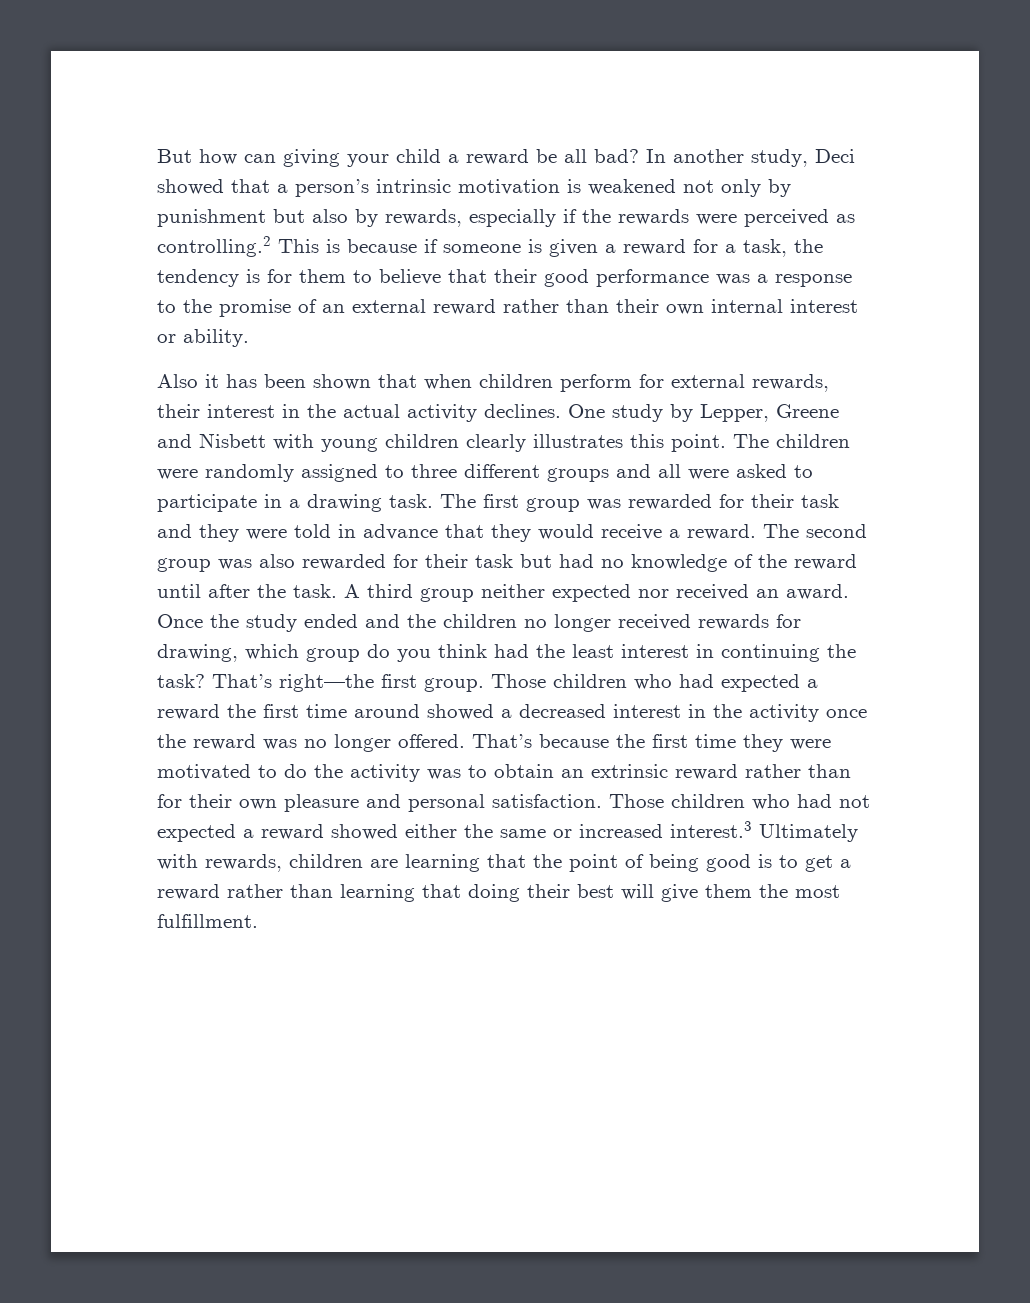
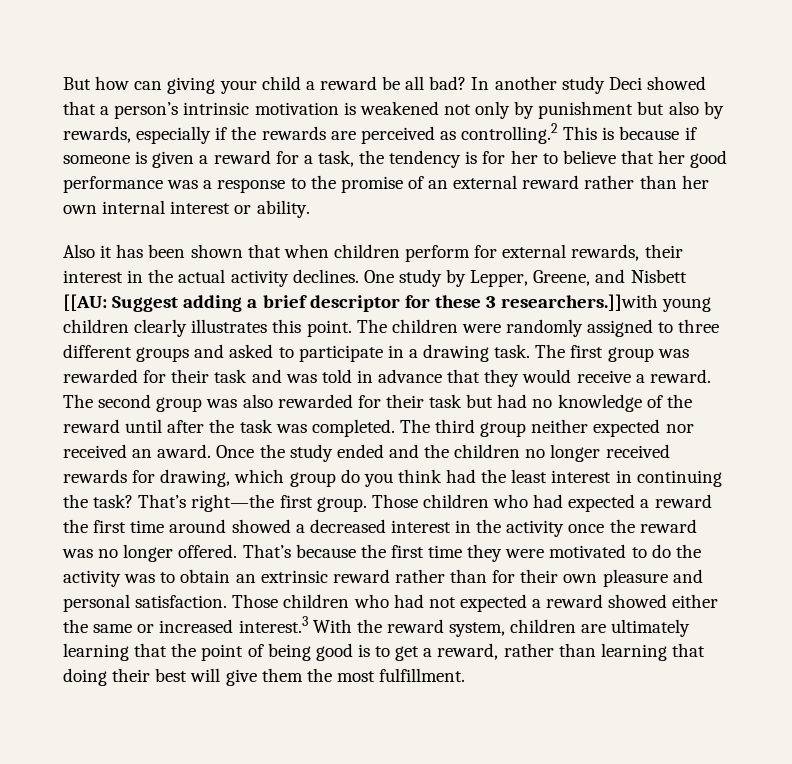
- In another study, Deci showed that a person’s intrinsic motivation is weakened not only by punishment but also by rewards, especially if the rewards were perceived as controlling.2 This is because if someone is given a reward for a task, the tendency is for them to believe that their good performance was a response to the promise of an external reward rather than their own internal interest or ability.
+ In another study Deci showed that a person’s intrinsic motivation is weakened not only by punishment but also by rewards, especially if the rewards are perceived as controlling.2 This is because if someone is given a reward for a task, the tendency is for her to believe that her good performance was a response to the promise of an external reward rather than her own internal interest or ability.
- One study by Lepper, Greene and Nisbett with young children clearly illustrates this point.
+ One study by Lepper, Greene, and Nisbett [[AU: Suggest adding a brief descriptor for these 3 researchers.]]with young children clearly illustrates this point.
- The children were randomly assigned to three different groups and all were asked to participate in a drawing task.
+ The children were randomly assigned to three different groups and asked to participate in a drawing task.
- The first group was rewarded for their task and they were told in advance that they would receive a reward.
+ The first group was rewarded for their task and was told in advance that they would receive a reward.
- The second group was also rewarded for their task but had no knowledge of the reward until after the task. A third group neither expected nor received an award.
+ The second group was also rewarded for their task but had no knowledge of the reward until after the task was completed. The third group neither expected nor received an award.
- Those children who had not expected a reward showed either the same or increased interest.3 Ultimately with rewards, children are learning that the point of being good is to get a reward rather than learning that doing their best will give them the most fulfillment.
+ Those children who had not expected a reward showed either the same or increased interest.3 With the reward system, children are ultimately learning that the point of being good is to get a reward, rather than learning that doing their best will give them the most fulfillment.

